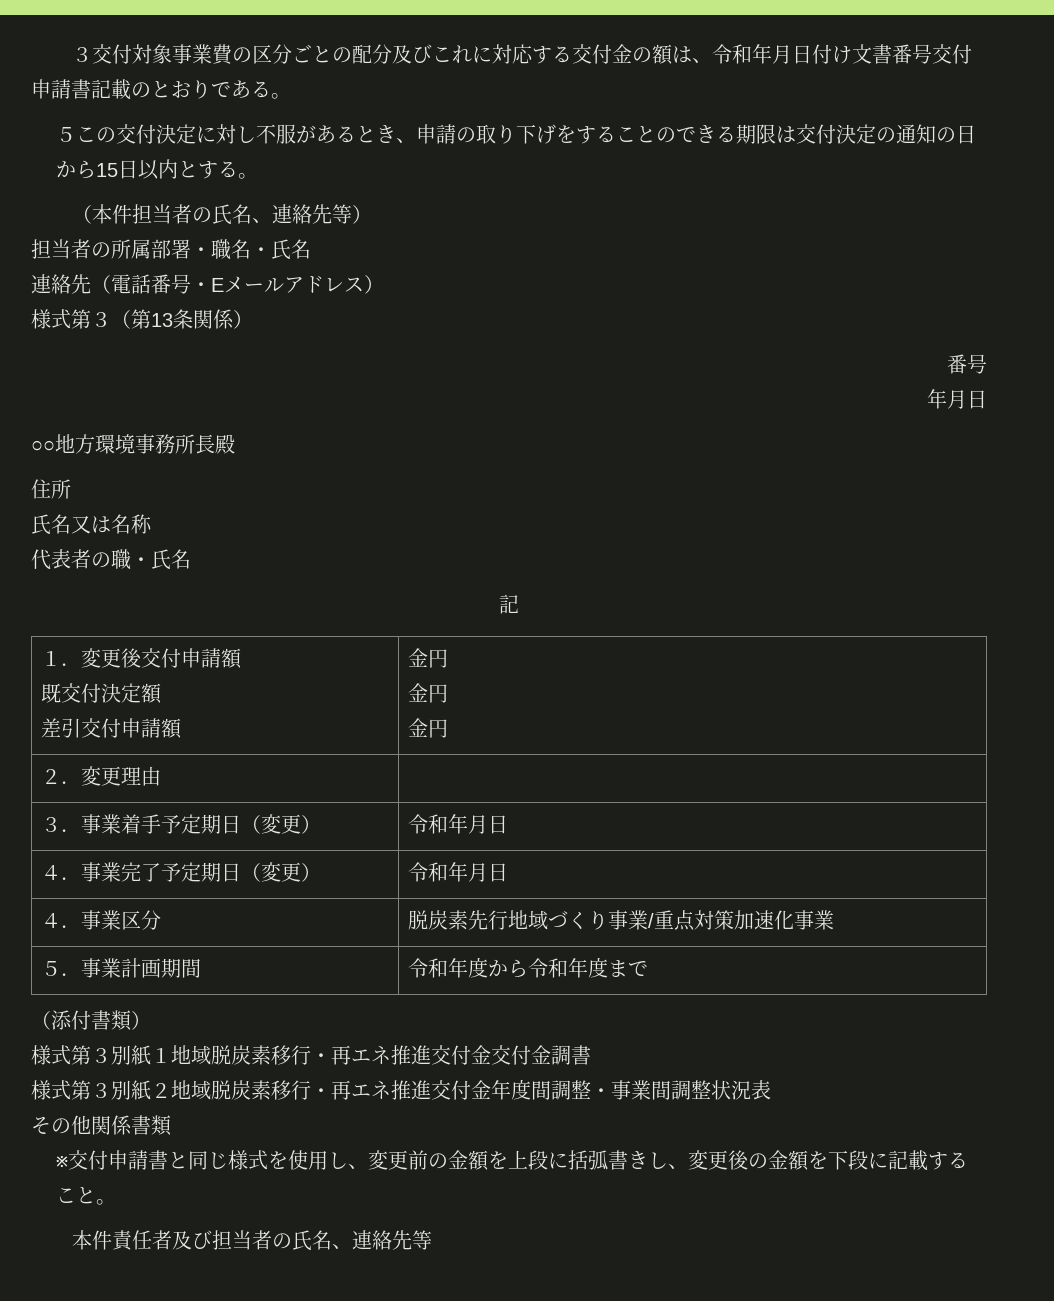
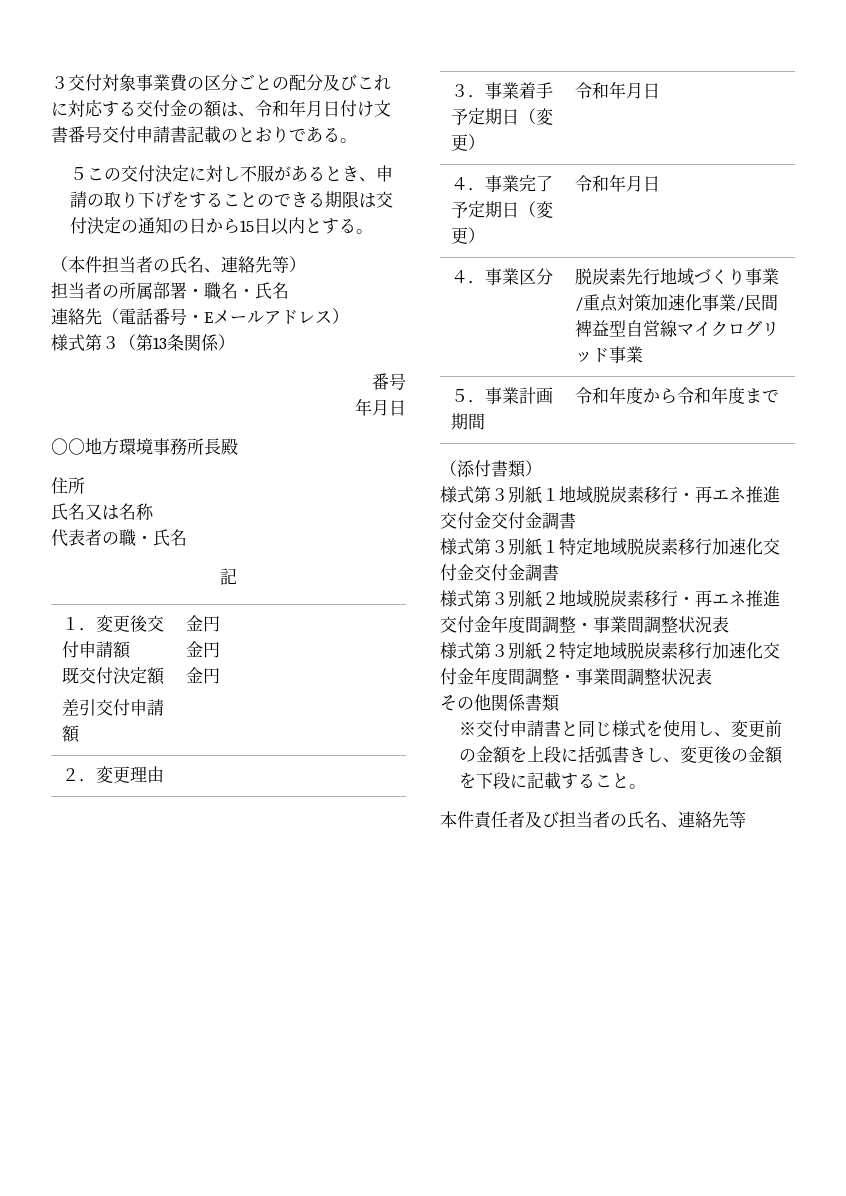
- ４．事業区分 | 脱炭素先行地域づくり事業/重点対策加速化事業
+ ４．事業区分 | 脱炭素先行地域づくり事業/重点対策加速化事業/民間裨益型自営線マイクログリッド事業
+ 様式第３別紙１特定地域脱炭素移行加速化交付金交付金調書
+ 様式第３別紙２特定地域脱炭素移行加速化交付金年度間調整・事業間調整状況表

